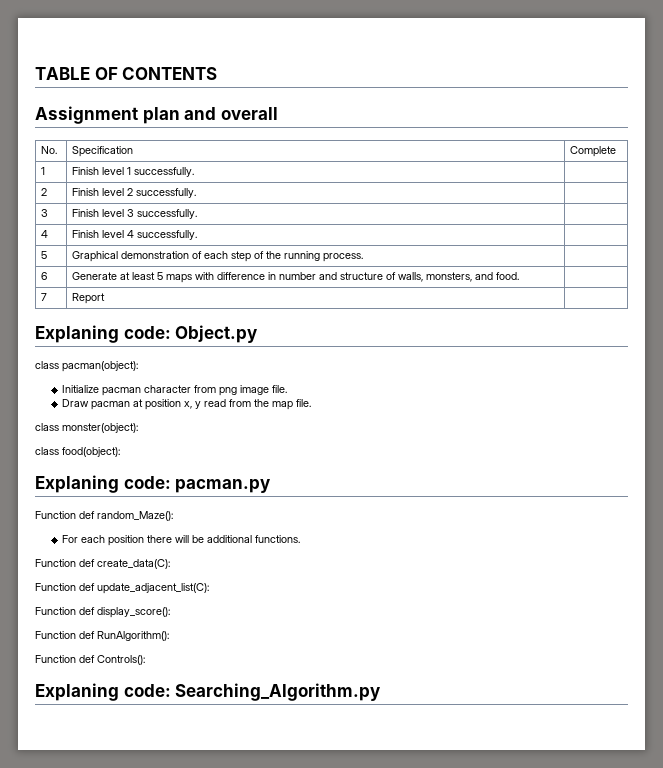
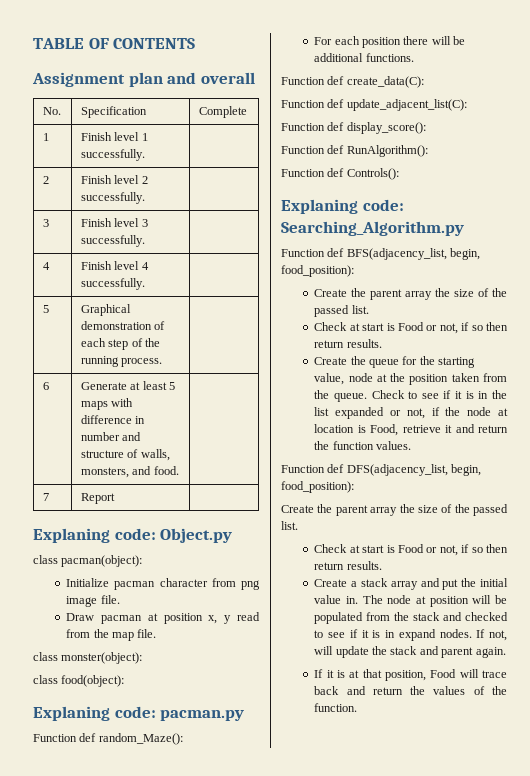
+ Function def BFS(adjacency_list, begin, food_position):
+ Create the parent array the size of the passed list.
+ Check at start is Food or not, if so then return results.
+ Create the queue for the starting value, node at the position taken from the queue. Check to see if it is in the list expanded or not, if the node at location is Food, retrieve it and return the function values.
+ Function def DFS(adjacency_list, begin, food_position):
+ Create the parent array the size of the passed list.
+ Check at start is Food or not, if so then return results.
+ Create a stack array and put the initial value in. The node at position will be populated from the stack and checked to see if it is in expand nodes. If not, will update the stack and parent again.
+ If it is at that position, Food will trace back and return the values of the function.

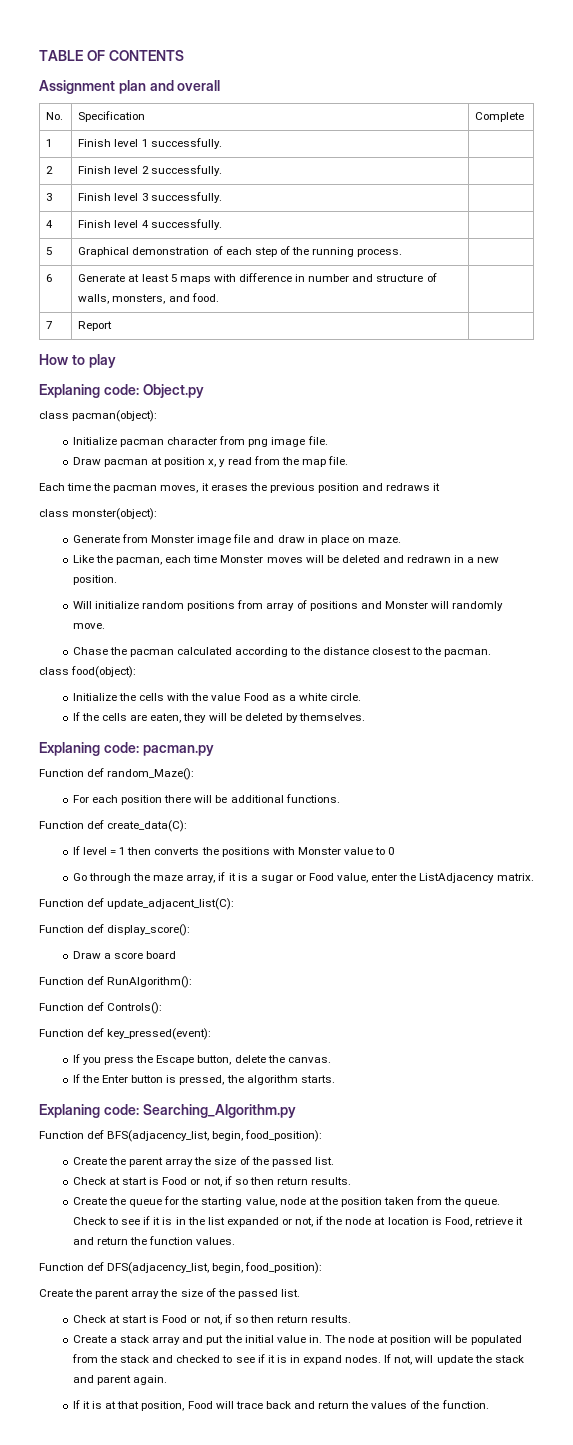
+ How to play
+ Each time the pacman moves, it erases the previous position and redraws it
  class monster(object):
+ Generate from Monster image file and draw in place on maze.
+ Like the pacman, each time Monster moves will be deleted and redrawn in a new position.
+ Will initialize random positions from array of positions and Monster will randomly move.
+ Chase the pacman calculated according to the distance closest to the pacman.
  class food(object):
+ Initialize the cells with the value Food as a white circle.
+ If the cells are eaten, they will be deleted by themselves.
+ If level = 1 then converts the positions with Monster value to 0
+ Go through the maze array, if it is a sugar or Food value, enter the ListAdjacency matrix.
+ Draw a score board
+ Function def key_pressed(event):
+ If you press the Escape button, delete the canvas.
+ If the Enter button is pressed, the algorithm starts.

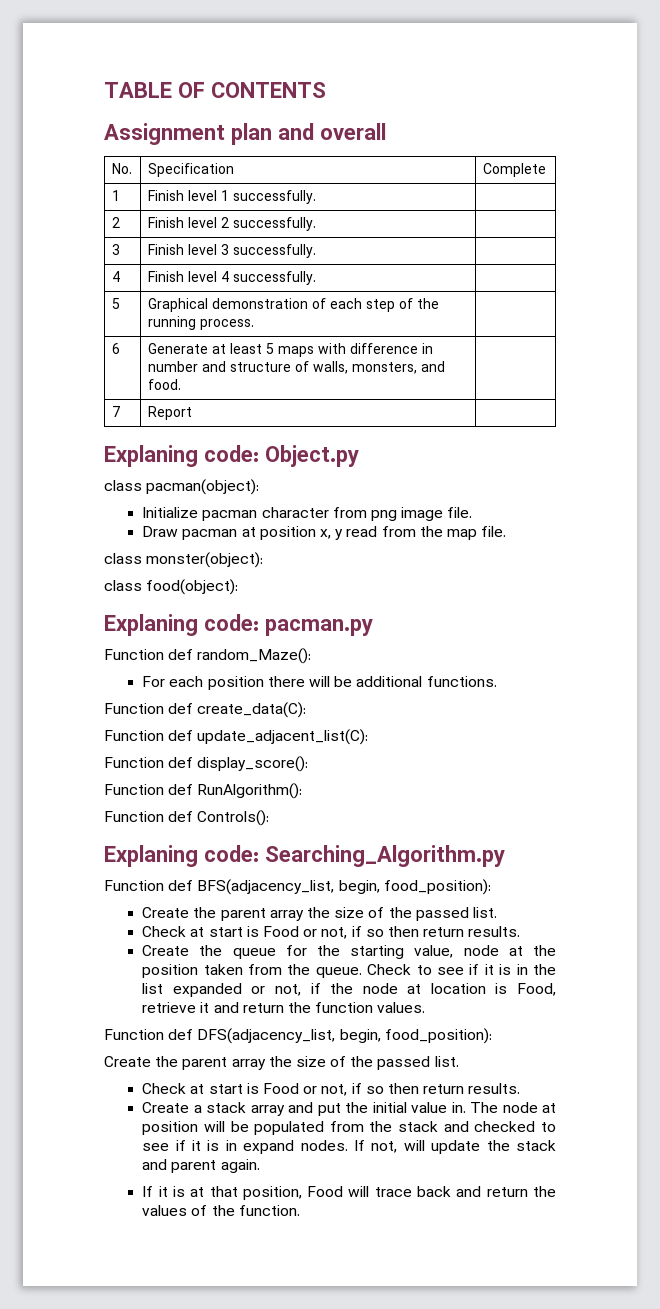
- How to play
- Each time the pacman moves, it erases the previous position and redraws it
  class monster(object):
- Generate from Monster image file and draw in place on maze.
- Like the pacman, each time Monster moves will be deleted and redrawn in a new position.
- Will initialize random positions from array of positions and Monster will randomly move.
- Chase the pacman calculated according to the distance closest to the pacman.
  class food(object):
- Initialize the cells with the value Food as a white circle.
- If the cells are eaten, they will be deleted by themselves.
- If level = 1 then converts the positions with Monster value to 0
- Go through the maze array, if it is a sugar or Food value, enter the ListAdjacency matrix.
- Draw a score board
- Function def key_pressed(event):
- If you press the Escape button, delete the canvas.
- If the Enter button is pressed, the algorithm starts.

